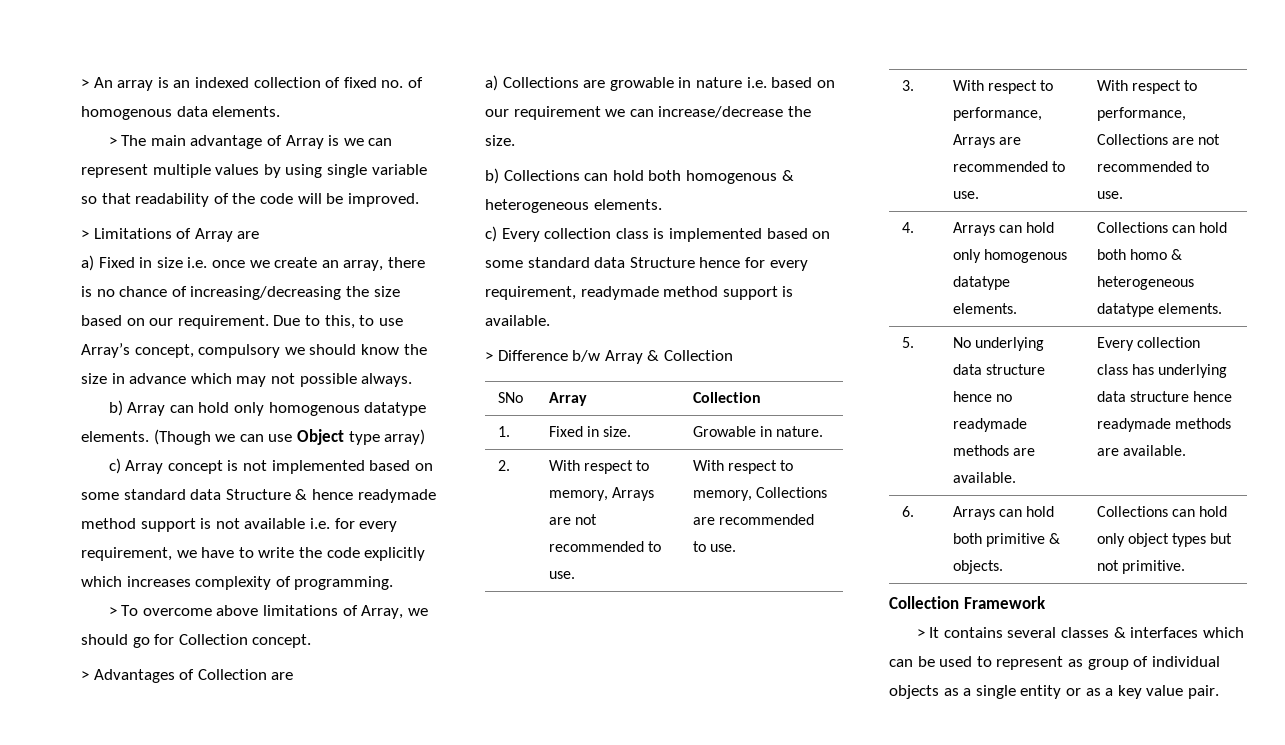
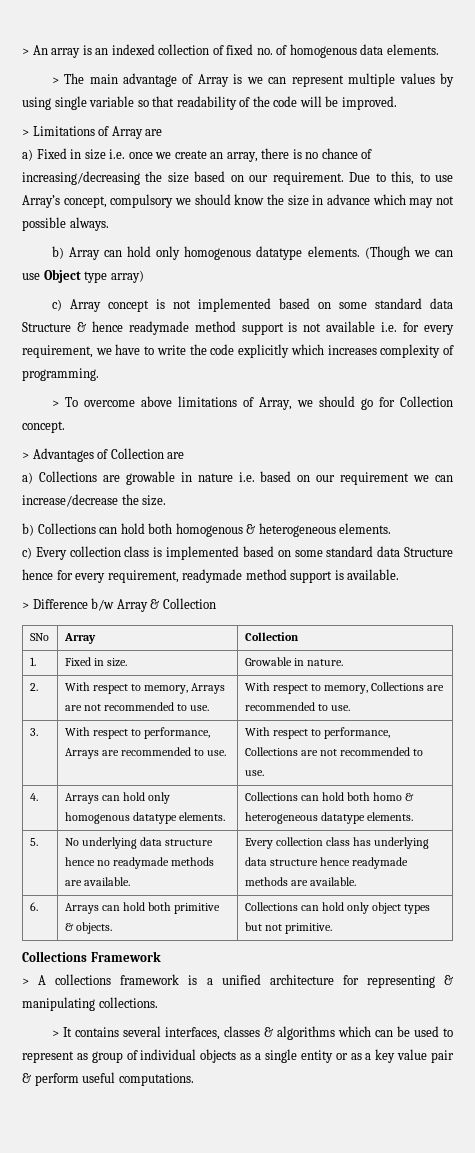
- Collection Framework
+ Collections Framework
+ > A collections framework is a unified architecture for representing & manipulating collections.
- > It contains several classes & interfaces which can be used to represent as group of individual objects as a single entity or as a key value pair.
+ > It contains several interfaces, classes & algorithms which can be used to represent as group of individual objects as a single entity or as a key value pair & perform useful computations.

